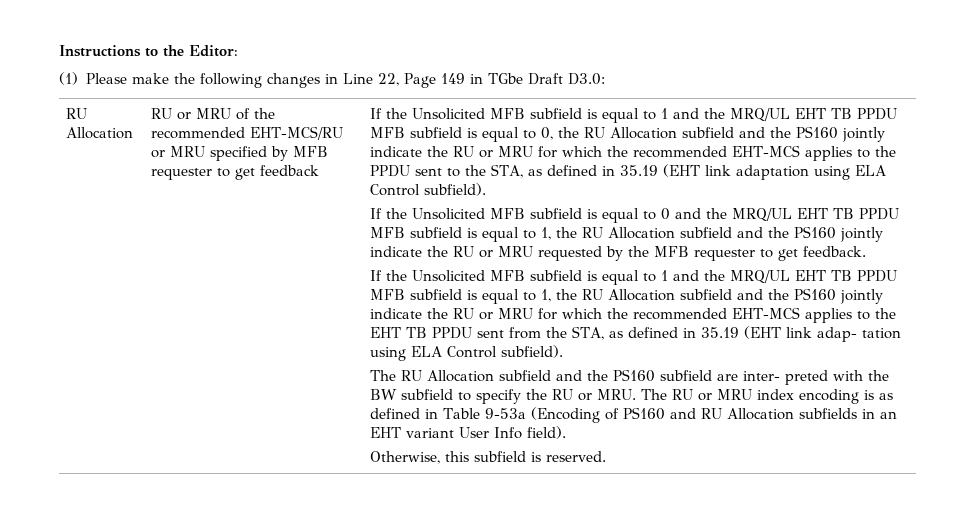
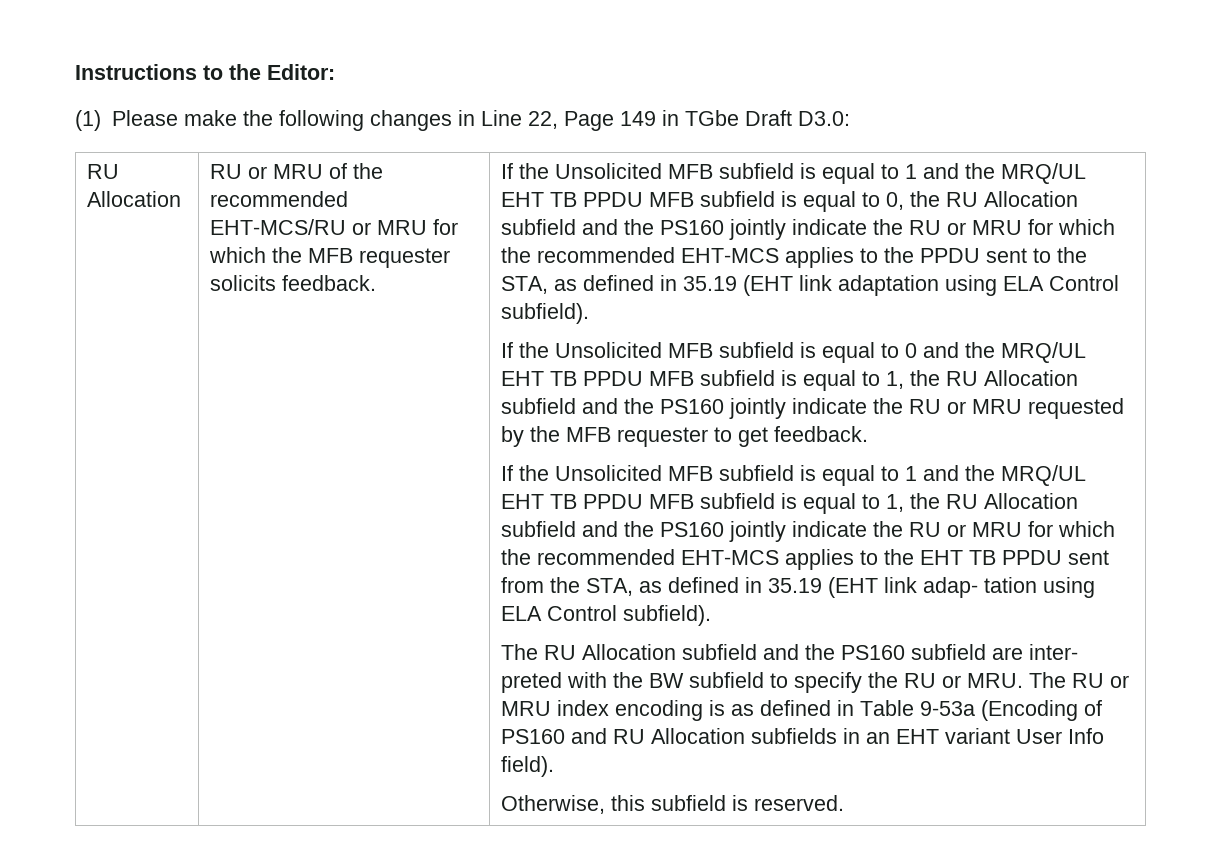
- RU or MRU of the recommended EHT-MCS/RU or MRU specified by MFB requester to get feedback
+ RU or MRU of the recommended EHT-MCS/RU or MRU for which the MFB requester solicits feedback.

